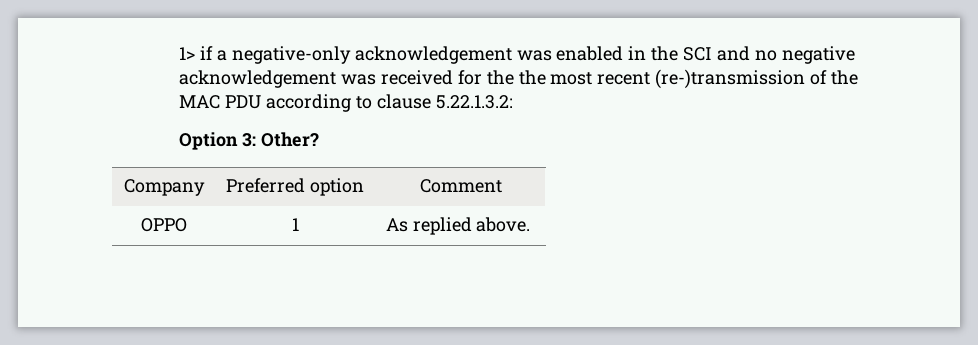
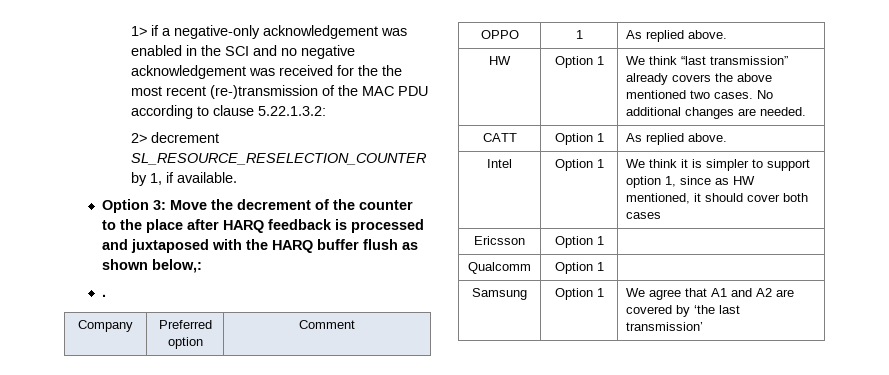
- Option 3: Other?
+ 2> decrement SL_RESOURCE_RESELECTION_COUNTER by 1, if available.
+ Option 3: Move the decrement of the counter to the place after HARQ feedback is processed and juxtaposed with the HARQ buffer flush as shown below,:
+ .
+ HW | Option 1 | We think “last transmission” already covers the above mentioned two cases. No additional changes are needed.
+ CATT | Option 1 | As replied above.
+ Intel | Option 1 | We think it is simpler to support option 1, since as HW mentioned, it should cover both cases
+ Ericsson | Option 1 |
+ Qualcomm | Option 1 |
+ Samsung | Option 1 | We agree that A1 and A2 are covered by ‘the last transmission’

